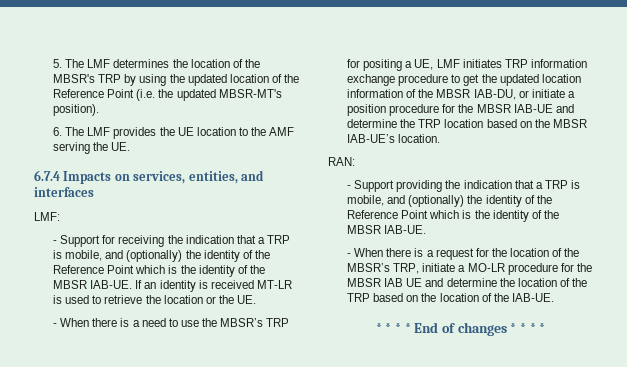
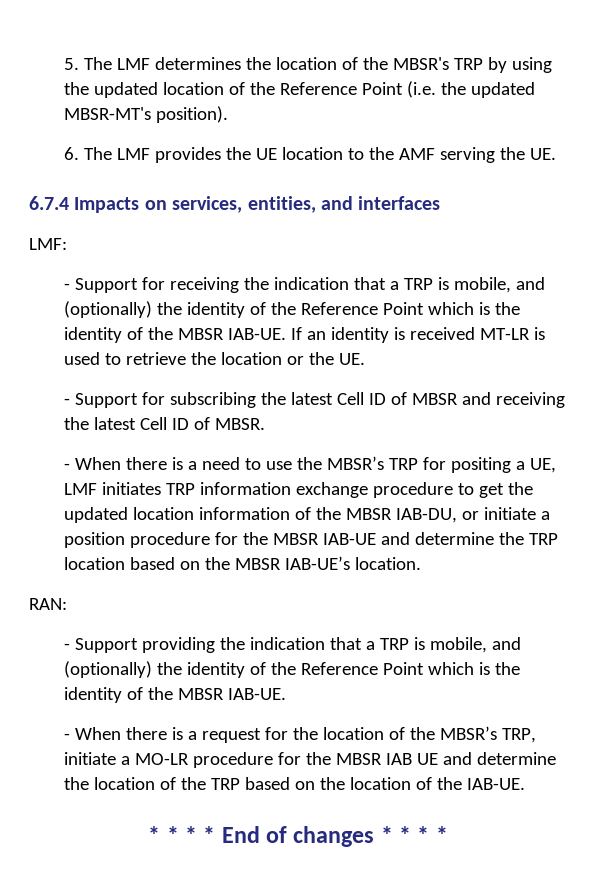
+ - Support for subscribing the latest Cell ID of MBSR and receiving the latest Cell ID of MBSR.

